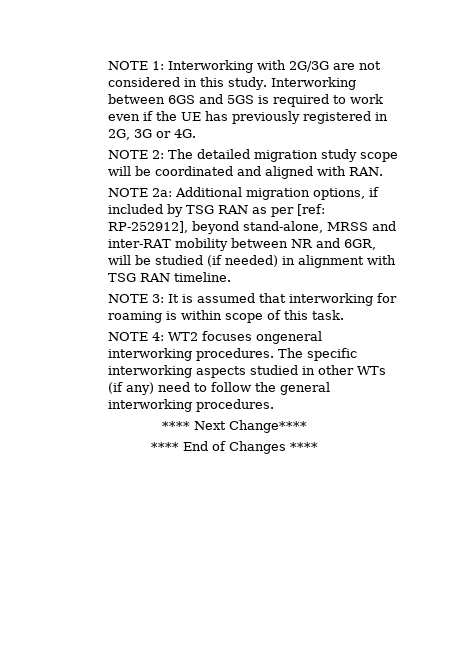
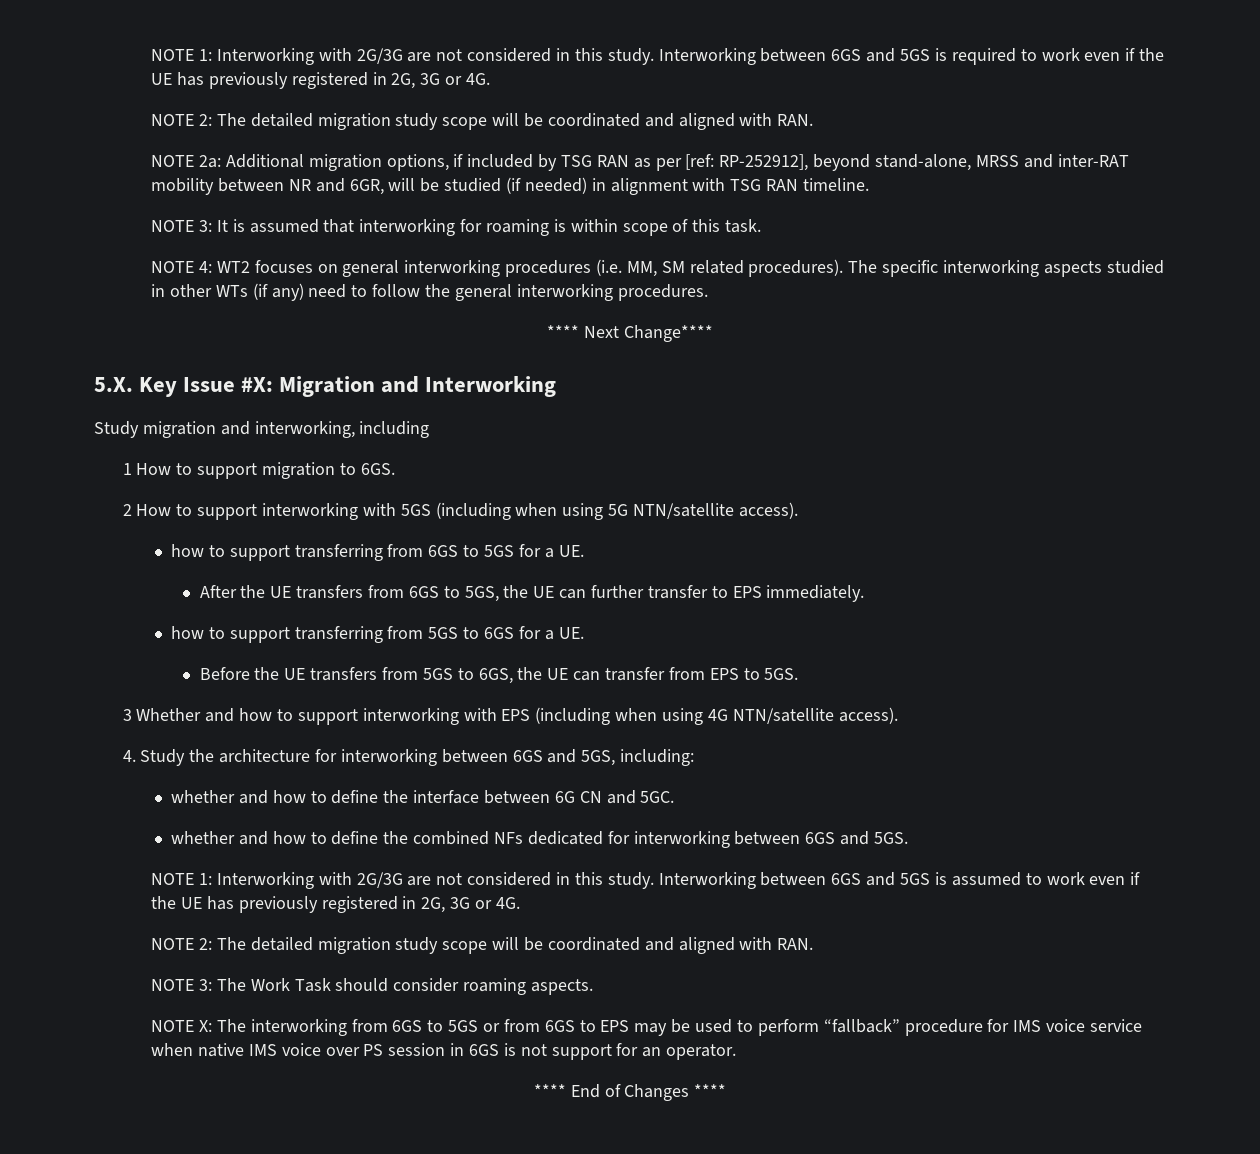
- NOTE 4: WT2 focuses ongeneral interworking procedures.
+ NOTE 4: WT2 focuses on general interworking procedures (i.e. MM, SM related procedures).
+ 5.X. Key Issue #X: Migration and Interworking
+ Study migration and interworking, including
+ 1 How to support migration to 6GS.
+ 2 How to support interworking with 5GS (including when using 5G NTN/satellite access).
+ how to support transferring from 6GS to 5GS for a UE.
+ After the UE transfers from 6GS to 5GS, the UE can further transfer to EPS immediately.
+ how to support transferring from 5GS to 6GS for a UE.
+ Before the UE transfers from 5GS to 6GS, the UE can transfer from EPS to 5GS.
+ 3 Whether and how to support interworking with EPS (including when using 4G NTN/satellite access).
+ 4. Study the architecture for interworking between 6GS and 5GS, including:
+ whether and how to define the interface between 6G CN and 5GC.
+ whether and how to define the combined NFs dedicated for interworking between 6GS and 5GS.
+ NOTE 1: Interworking with 2G/3G are not considered in this study. Interworking between 6GS and 5GS is assumed to work even if the UE has previously registered in 2G, 3G or 4G.
+ NOTE 2: The detailed migration study scope will be coordinated and aligned with RAN.
+ NOTE 3: The Work Task should consider roaming aspects.
+ NOTE X: The interworking from 6GS to 5GS or from 6GS to EPS may be used to perform “fallback” procedure for IMS voice service when native IMS voice over PS session in 6GS is not support for an operator.

